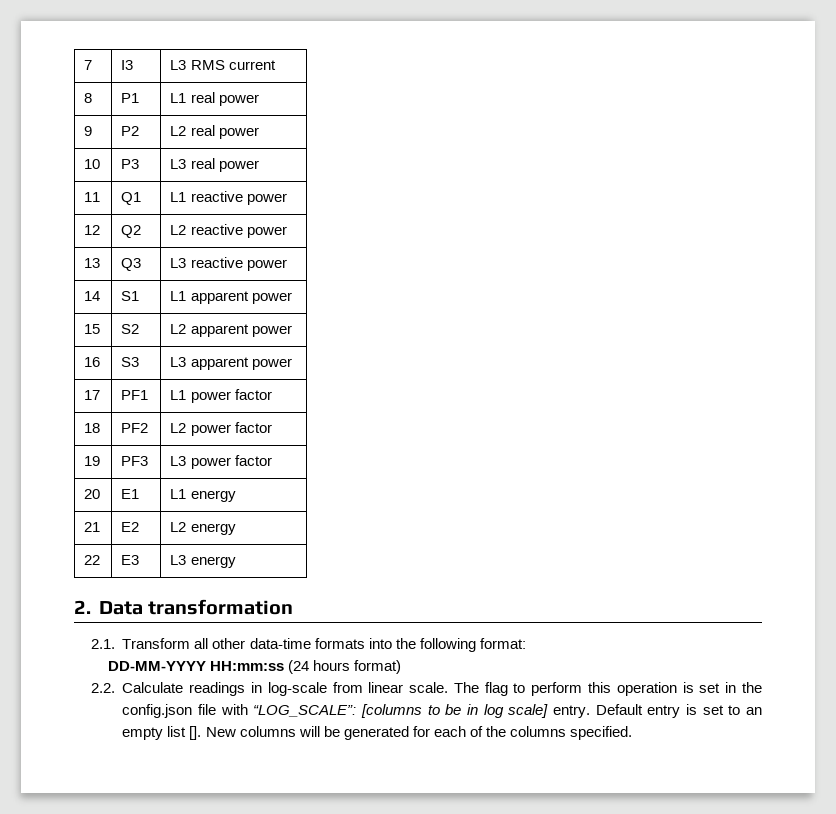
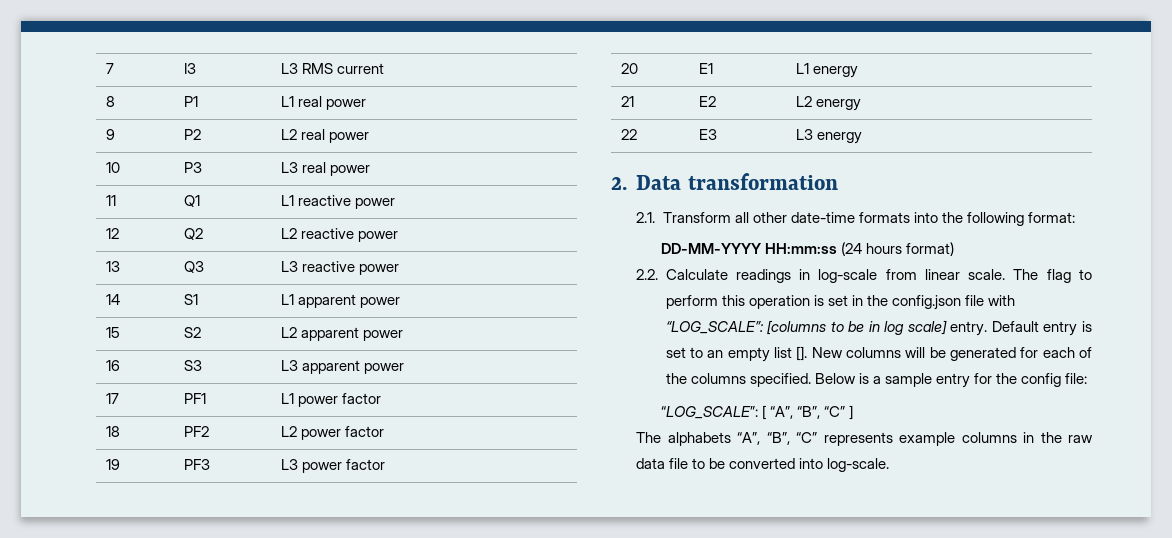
- 2.1. Transform all other data-time formats into the following format:
+ 2.1. Transform all other date-time formats into the following format:
+ Below is a sample entry for the config file:
+ “LOG_SCALE”: [ “A”, “B”, “C” ]
+ The alphabets “A”, “B”, “C” represents example columns in the raw data file to be converted into log-scale.

